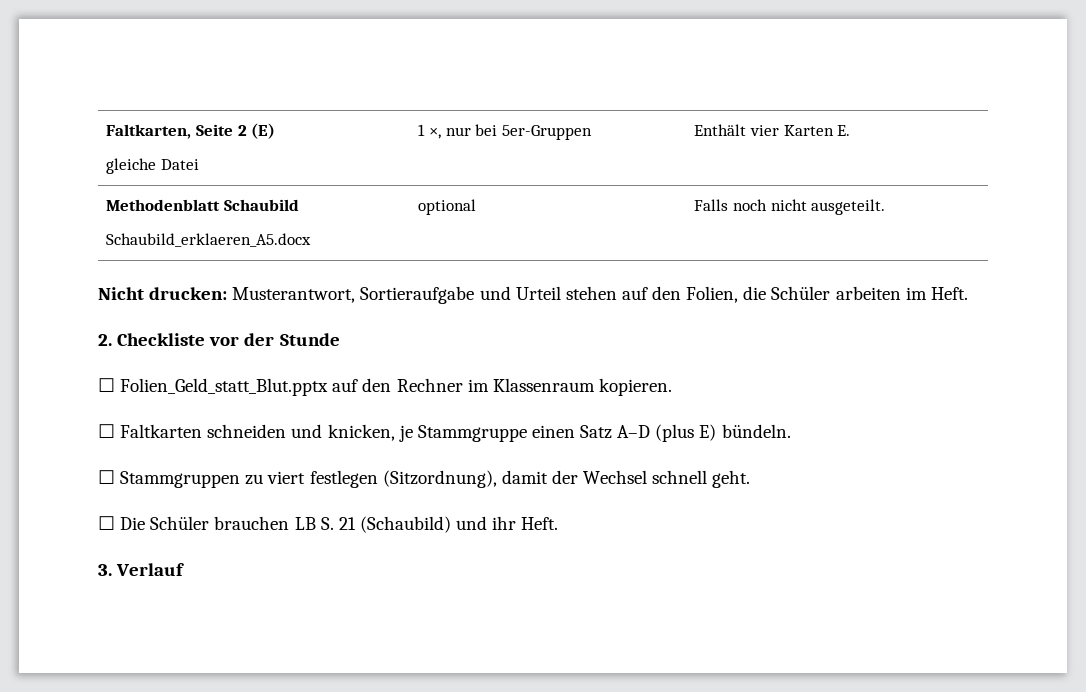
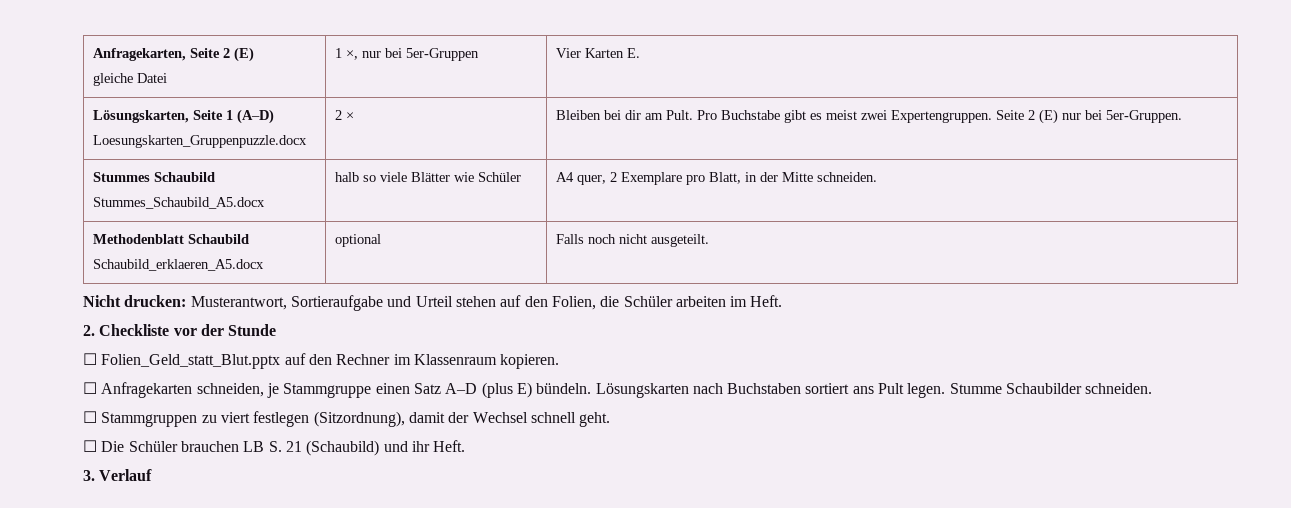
- Faltkarten, Seite 2 (E)
- gleiche Datei | 1 ×, nur bei 5er-Gruppen | Enthält vier Karten E.
+ Anfragekarten, Seite 2 (E)
+ gleiche Datei | 1 ×, nur bei 5er-Gruppen | Vier Karten E.
+ Lösungskarten, Seite 1 (A–D)
+ Loesungskarten_Gruppenpuzzle.docx | 2 × | Bleiben bei dir am Pult. Pro Buchstabe gibt es meist zwei Expertengruppen. Seite 2 (E) nur bei 5er-Gruppen.
+ Stummes Schaubild
+ Stummes_Schaubild_A5.docx | halb so viele Blätter wie Schüler | A4 quer, 2 Exemplare pro Blatt, in der Mitte schneiden.
- ☐ Faltkarten schneiden und knicken, je Stammgruppe einen Satz A–D (plus E) bündeln.
+ ☐ Anfragekarten schneiden, je Stammgruppe einen Satz A–D (plus E) bündeln. Lösungskarten nach Buchstaben sortiert ans Pult legen. Stumme Schaubilder schneiden.

